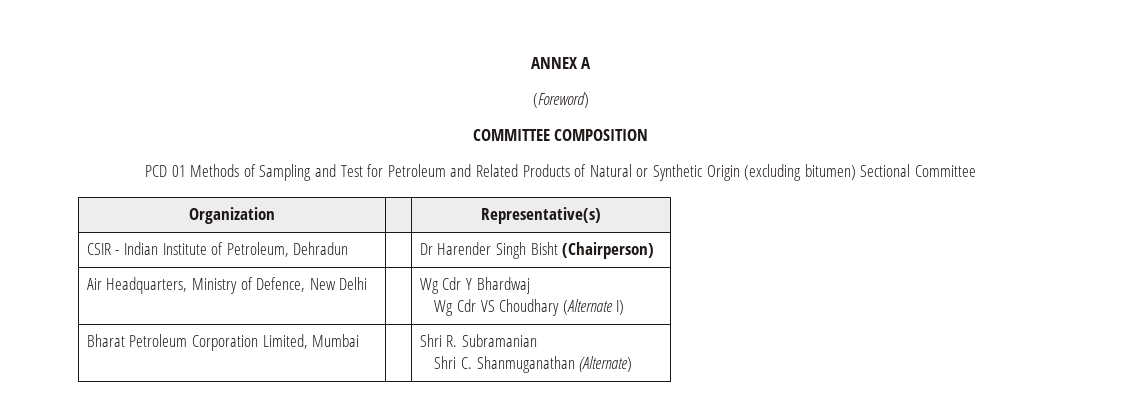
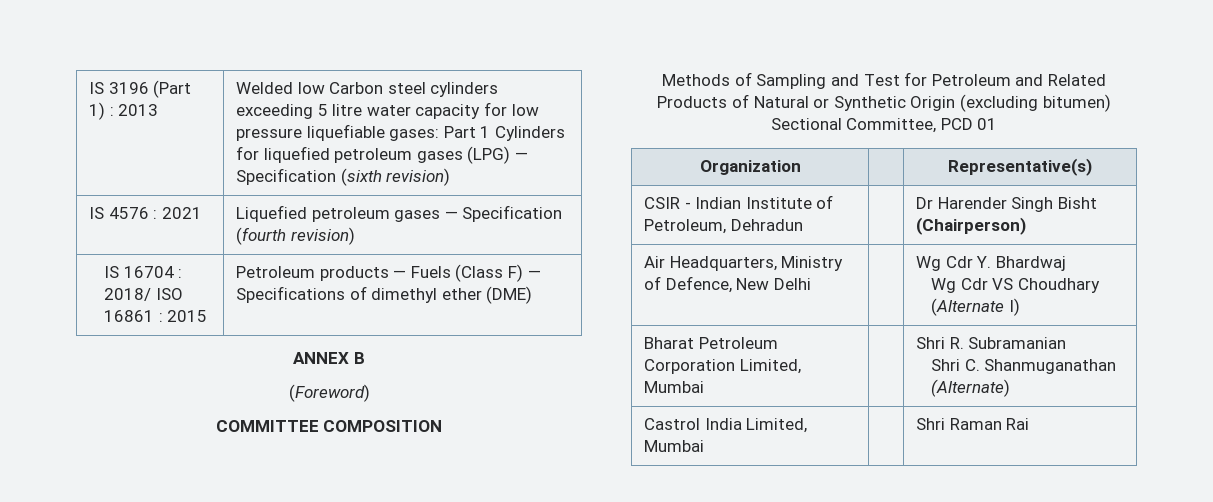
- ANNEX A
+ IS 3196 (Part 1) : 2013 | Welded low Carbon steel cylinders exceeding 5 litre water capacity for low pressure liquefiable gases: Part 1 Cylinders for liquefied petroleum gases (LPG) — Specification (sixth revision)
+ IS 4576 : 2021 | Liquefied petroleum gases — Specification (fourth revision)
+ IS 16704 : 2018/ ISO 16861 : 2015 | Petroleum products — Fuels (Class F) — Specifications of dimethyl ether (DME)
+ ANNEX B
- PCD 01 Methods of Sampling and Test for Petroleum and Related Products of Natural or Synthetic Origin (excluding bitumen) Sectional Committee
+ Methods of Sampling and Test for Petroleum and Related Products of Natural or Synthetic Origin (excluding bitumen) Sectional Committee, PCD 01
- Air Headquarters, Ministry of Defence, New Delhi | | Wg Cdr Y Bhardwaj
+ Air Headquarters, Ministry of Defence, New Delhi | | Wg Cdr Y. Bhardwaj
+ Castrol India Limited, Mumbai | | Shri Raman Rai

